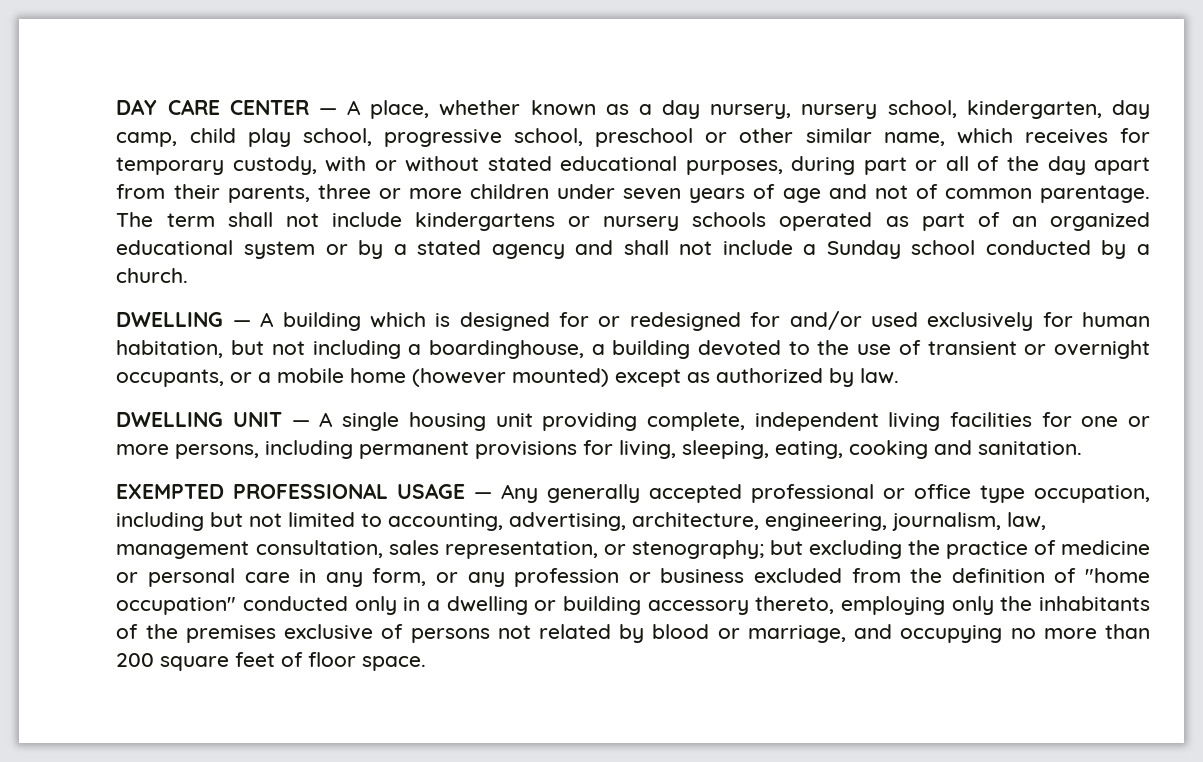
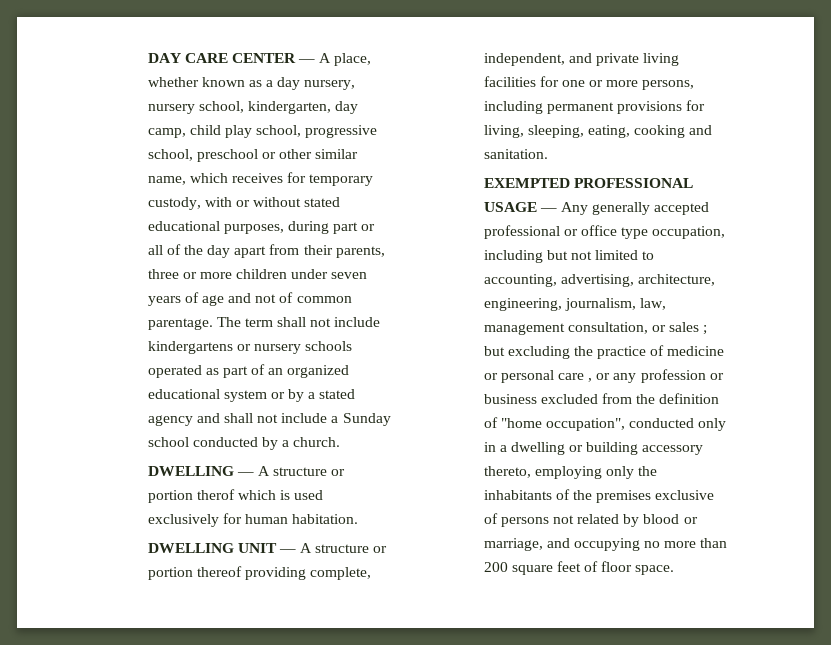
- DWELLING — A building which is designed for or redesigned for and/or used exclusively for human habitation, but not including a boardinghouse, a building devoted to the use of transient or overnight occupants, or a mobile home (however mounted) except as authorized by law.
- DWELLING UNIT — A single housing unit providing complete, independent living facilities for one or more persons, including permanent provisions for living, sleeping, eating, cooking and sanitation.
+ DWELLING — A structure or portion therof which is used exclusively for human habitation.
+ DWELLING UNIT — A structure or portion thereof providing complete, independent, and private living facilities for one or more persons, including permanent provisions for living, sleeping, eating, cooking and sanitation.
- EXEMPTED PROFESSIONAL USAGE — Any generally accepted professional or office type occupation, including but not limited to accounting, advertising, architecture, engineering, journalism, law, management consultation, sales representation, or stenography;
+ EXEMPTED PROFESSIONAL USAGE — Any generally accepted professional or office type occupation, including but not limited to accounting, advertising, architecture, engineering, journalism, law, management consultation, or sales ;
- but excluding the practice of medicine or personal care in any form, or any profession or business excluded from the definition of "home occupation" conducted only in a dwelling or building accessory thereto, employing only the inhabitants of the premises exclusive of persons not related by blood or marriage, and occupying no more than 200 square feet of floor space.
+ but excluding the practice of medicine or personal care , or any profession or business excluded from the definition of "home occupation", conducted only in a dwelling or building accessory thereto, employing only the inhabitants of the premises exclusive of persons not related by blood or marriage, and occupying no more than 200 square feet of floor space.

